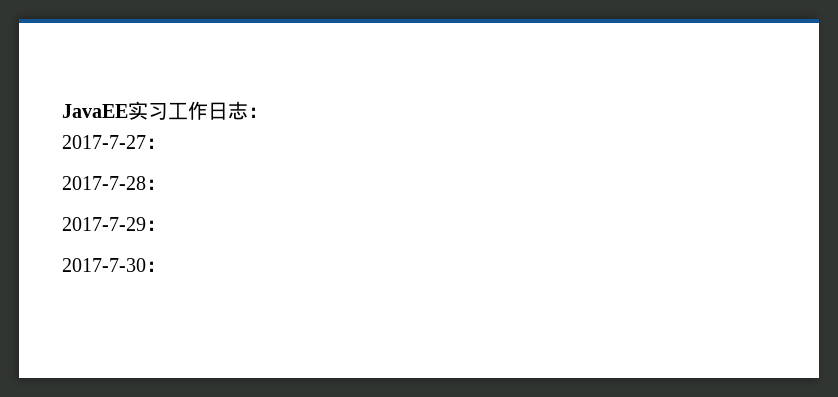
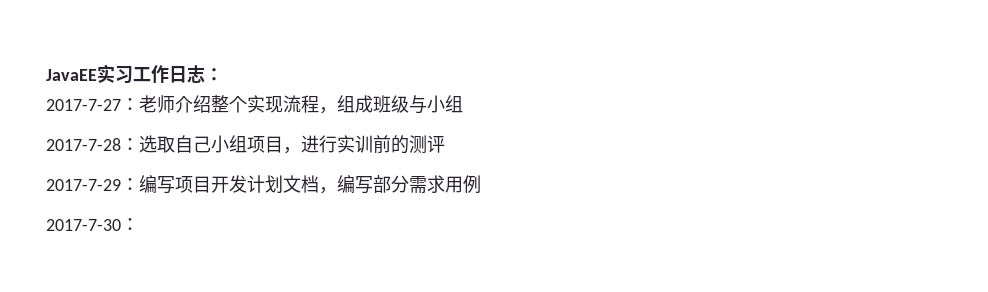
- 2017-7-27：
- 2017-7-28：
- 2017-7-29：
+ 2017-7-27：老师介绍整个实现流程，组成班级与小组
+ 2017-7-28：选取自己小组项目，进行实训前的测评
+ 2017-7-29：编写项目开发计划文档，编写部分需求用例

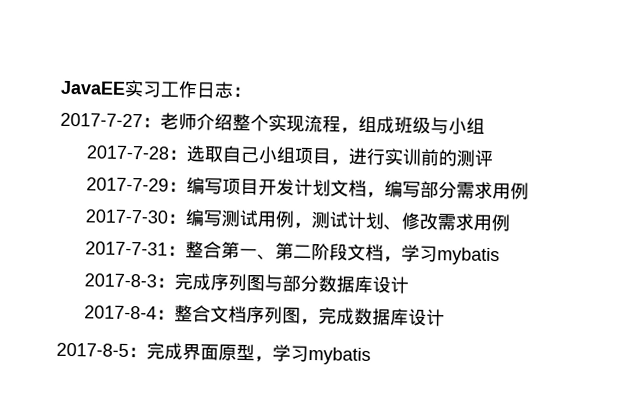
- 2017-7-30：
+ 2017-7-30：编写测试用例，测试计划、修改需求用例
+ 2017-7-31：整合第一、第二阶段文档，学习mybatis
+ 2017-8-3：完成序列图与部分数据库设计
+ 2017-8-4：整合文档序列图，完成数据库设计
+ 2017-8-5：完成界面原型，学习mybatis

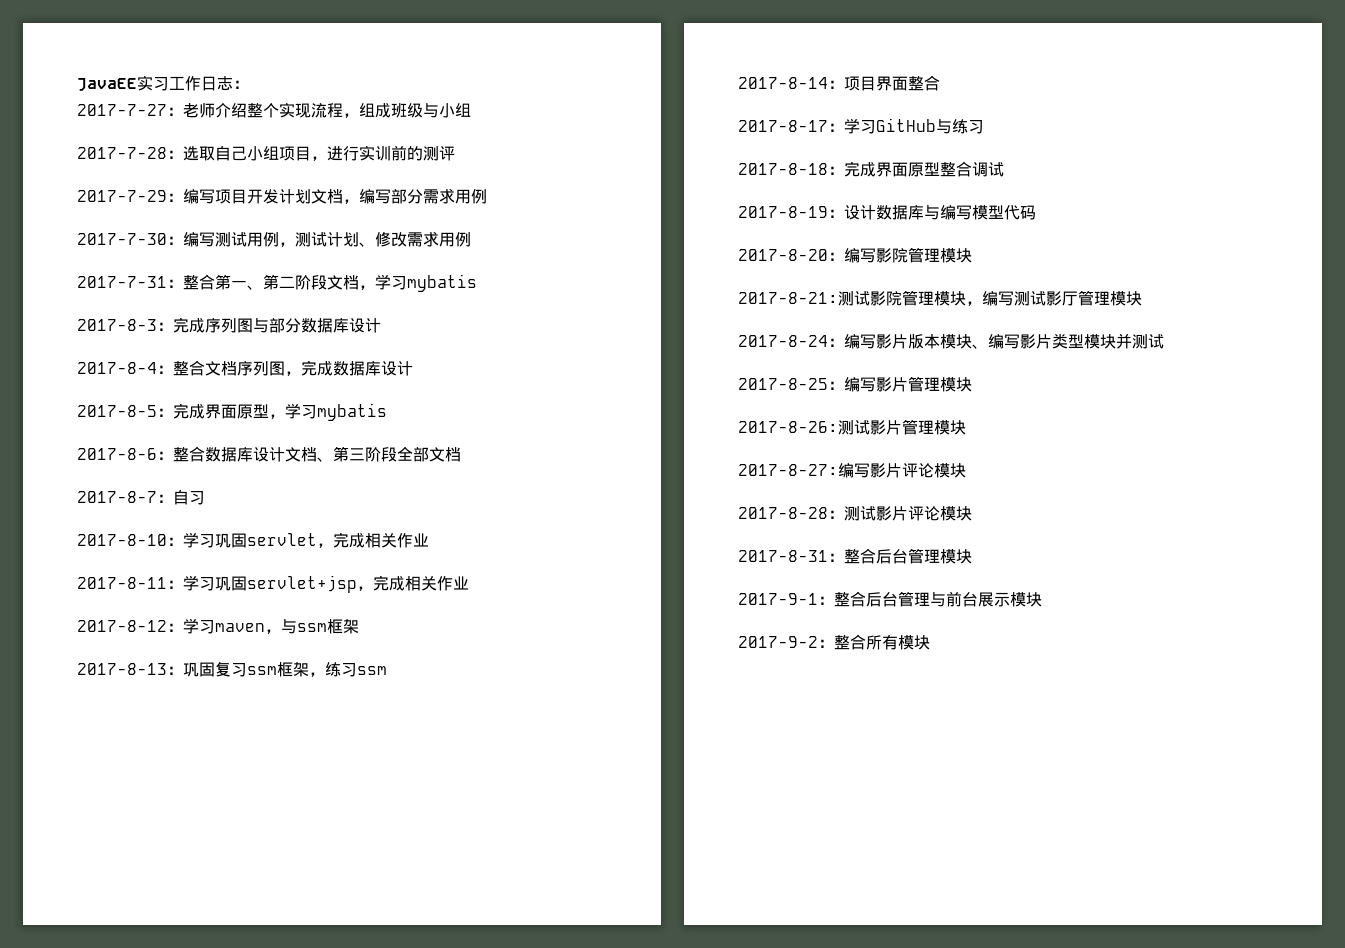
+ 2017-8-6：整合数据库设计文档、第三阶段全部文档
+ 2017-8-7：自习
+ 2017-8-10：学习巩固servlet，完成相关作业
+ 2017-8-11：学习巩固servlet+jsp，完成相关作业
+ 2017-8-12：学习maven，与ssm框架
+ 2017-8-13：巩固复习ssm框架，练习ssm
+ 2017-8-14：项目界面整合
+ 2017-8-17：学习GitHub与练习
+ 2017-8-18：完成界面原型整合调试
+ 2017-8-19：设计数据库与编写模型代码
+ 2017-8-20：编写影院管理模块
+ 2017-8-21:测试影院管理模块，编写测试影厅管理模块
+ 2017-8-24：编写影片版本模块、编写影片类型模块并测试
+ 2017-8-25：编写影片管理模块
+ 2017-8-26:测试影片管理模块
+ 2017-8-27:编写影片评论模块
+ 2017-8-28：测试影片评论模块
+ 2017-8-31：整合后台管理模块
+ 2017-9-1：整合后台管理与前台展示模块
+ 2017-9-2：整合所有模块

